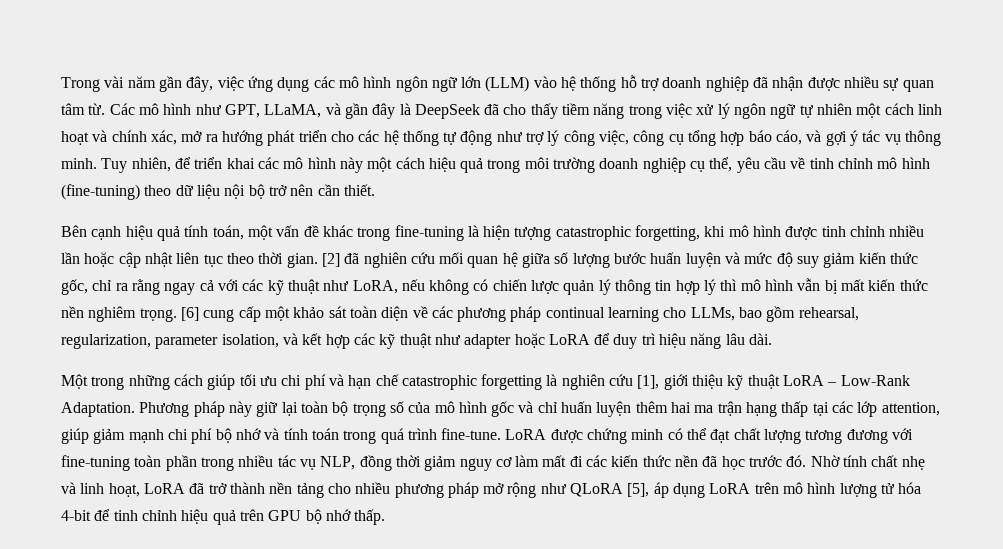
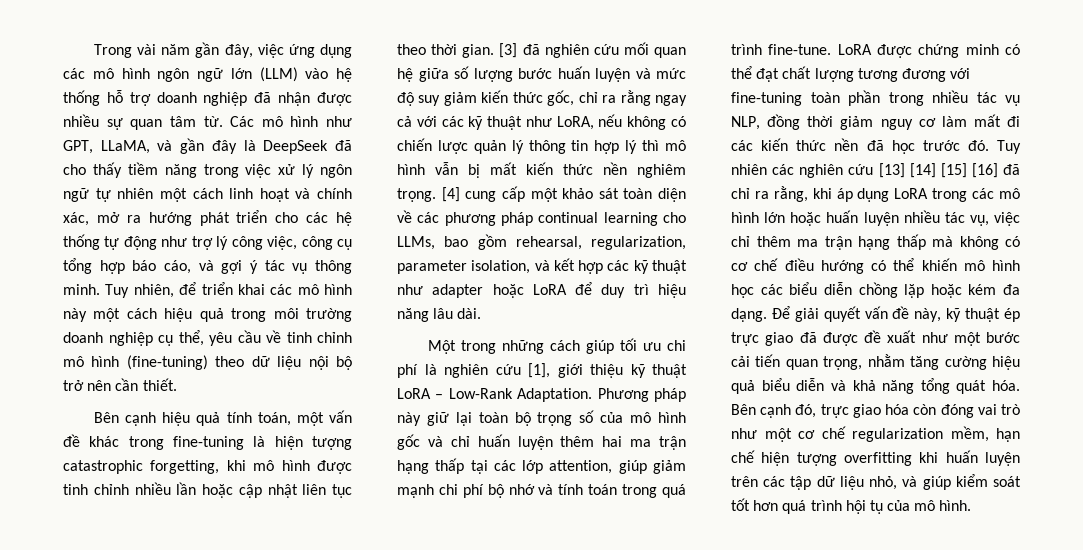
- [2] đã nghiên cứu mối quan hệ giữa số lượng bước huấn luyện và mức độ suy giảm kiến thức gốc, chỉ ra rằng ngay cả với các kỹ thuật như LoRA, nếu không có chiến lược quản lý thông tin hợp lý thì mô hình vẫn bị mất kiến thức nền nghiêm trọng.
+ [3] đã nghiên cứu mối quan hệ giữa số lượng bước huấn luyện và mức độ suy giảm kiến thức gốc, chỉ ra rằng ngay cả với các kỹ thuật như LoRA, nếu không có chiến lược quản lý thông tin hợp lý thì mô hình vẫn bị mất kiến thức nền nghiêm trọng.
- [6] cung cấp một khảo sát toàn diện về các phương pháp continual learning cho LLMs, bao gồm rehearsal, regularization, parameter isolation, và kết hợp các kỹ thuật như adapter hoặc LoRA để duy trì hiệu năng lâu dài.
+ [4] cung cấp một khảo sát toàn diện về các phương pháp continual learning cho LLMs, bao gồm rehearsal, regularization, parameter isolation, và kết hợp các kỹ thuật như adapter hoặc LoRA để duy trì hiệu năng lâu dài.
- Một trong những cách giúp tối ưu chi phí và hạn chế catastrophic forgetting là nghiên cứu [1], giới thiệu kỹ thuật LoRA – Low-Rank Adaptation.
+ Một trong những cách giúp tối ưu chi phí là nghiên cứu [1], giới thiệu kỹ thuật LoRA – Low-Rank Adaptation.
- Nhờ tính chất nhẹ và linh hoạt, LoRA đã trở thành nền tảng cho nhiều phương pháp mở rộng như QLoRA [5], áp dụng LoRA trên mô hình lượng tử hóa 4-bit để tinh chỉnh hiệu quả trên GPU bộ nhớ thấp.
+ Tuy nhiên các nghiên cứu [13] [14] [15] [16] đã chỉ ra rằng, khi áp dụng LoRA trong các mô hình lớn hoặc huấn luyện nhiều tác vụ, việc chỉ thêm ma trận hạng thấp mà không có cơ chế điều hướng có thể khiến mô hình học các biểu diễn chồng lặp hoặc kém đa dạng. Để giải quyết vấn đề này, kỹ thuật ép trực giao đã được đề xuất như một bước cải tiến quan trọng, nhằm tăng cường hiệu quả biểu diễn và khả năng tổng quát hóa. Bên cạnh đó, trực giao hóa còn đóng vai trò như một cơ chế regularization mềm, hạn chế hiện tượng overfitting khi huấn luyện trên các tập dữ liệu nhỏ, và giúp kiểm soát tốt hơn quá trình hội tụ của mô hình.

